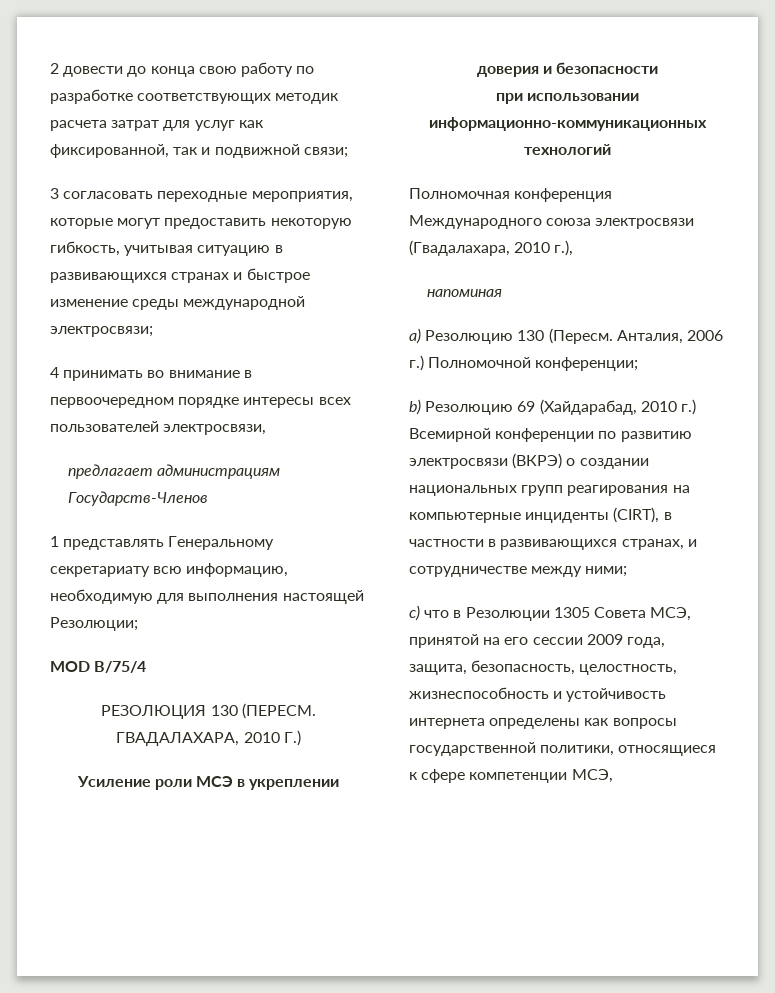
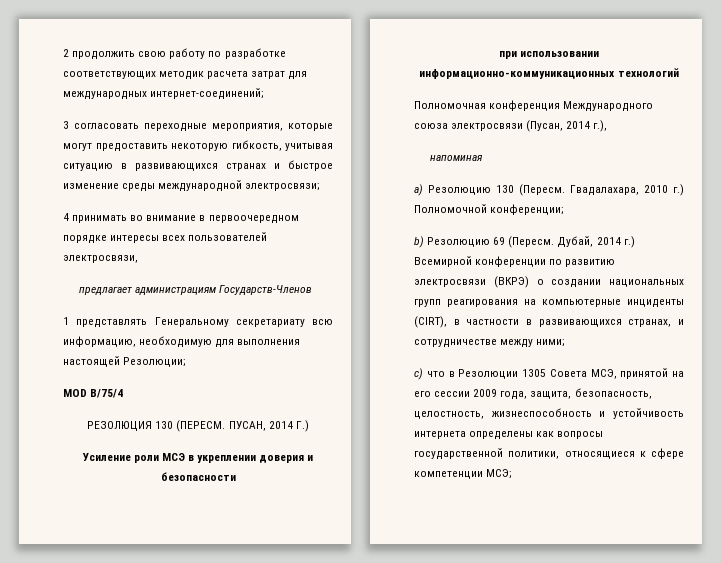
- 2 довести до конца свою работу по разработке соответствующих методик расчета затрат для услуг как фиксированной, так и подвижной связи;
+ 2 продолжить свою работу по разработке соответствующих методик расчета затрат для международных интернет-соединений;
- ГВАДАЛАХАРА, 2010 Г.)
+ ПУСАН, 2014 Г.)
- Полномочная конференция Международного союза электросвязи (Гвадалахара, 2010 г.),
+ Полномочная конференция Международного союза электросвязи (Пусан, 2014 г.),
- Анталия, 2006 г.) Полномочной конференции;
+ Гвадалахара, 2010 г.) Полномочной конференции;
- b) Резолюцию 69 (Хайдарабад, 2010 г.) Всемирной конференции по развитию электросвязи (ВКРЭ) о создании национальных групп реагирования на компьютерные инциденты (CIRT), в частности в развивающихся странах, и сотрудничестве между ними;
+ b) Резолюцию 69 (Пересм. Дубай, 2014 г.) Всемирной конференции по развитию электросвязи (ВКРЭ) о создании национальных групп реагирования на компьютерные инциденты (CIRT), в частности в развивающихся странах, и сотрудничестве между ними;
- с) что в Резолюции 1305 Совета МСЭ, принятой на его сессии 2009 года, защита, безопасность, целостность, жизнеспособность и устойчивость интернета определены как вопросы государственной политики, относящиеся к сфере компетенции МСЭ,
+ с) что в Резолюции 1305 Совета МСЭ, принятой на его сессии 2009 года, защита, безопасность, целостность, жизнеспособность и устойчивость интернета определены как вопросы государственной политики, относящиеся к сфере компетенции МСЭ;

